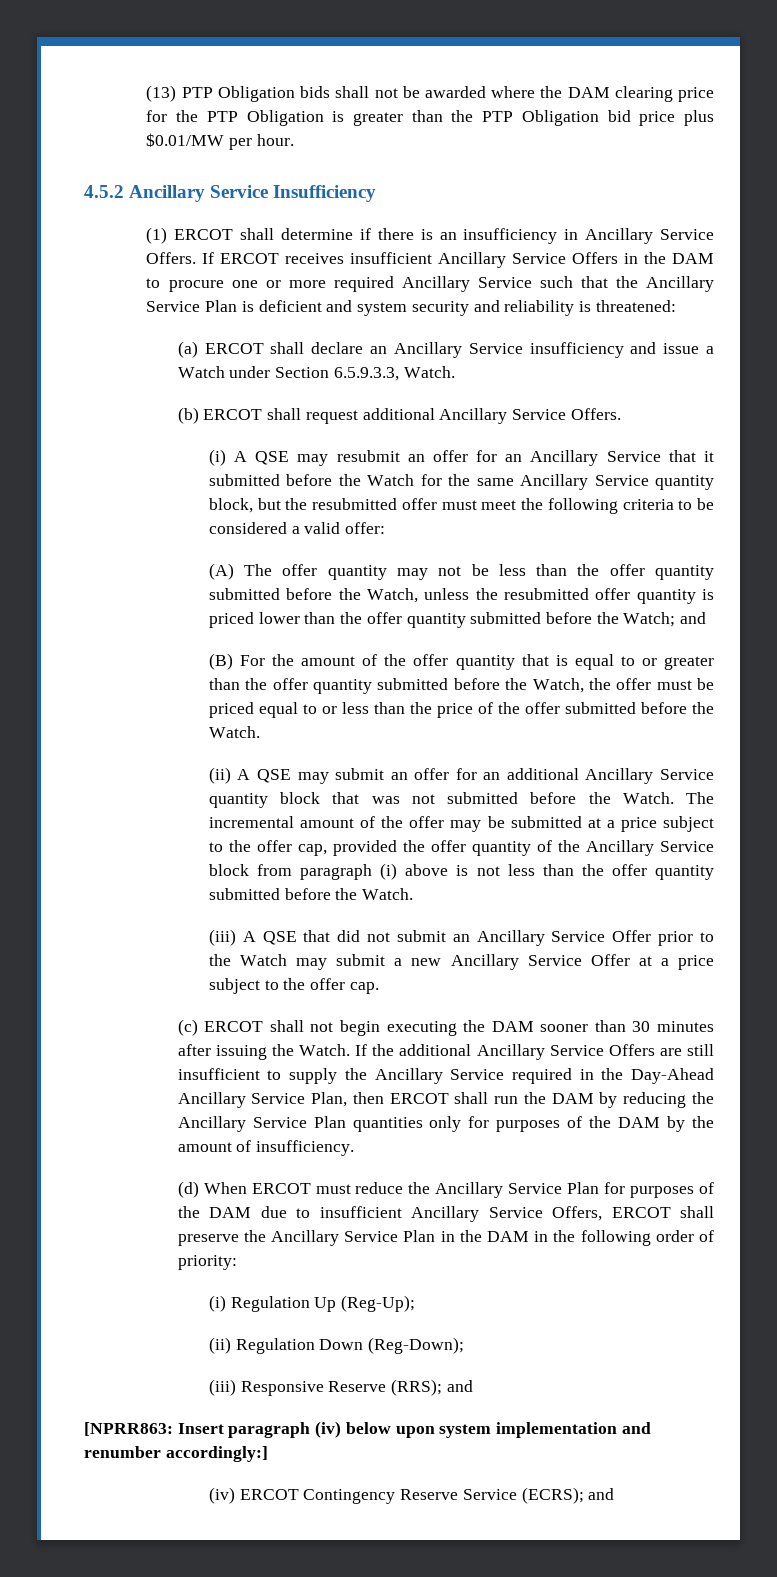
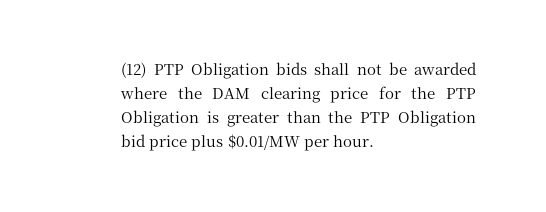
- (13) PTP Obligation bids shall not be awarded where the DAM clearing price for the PTP Obligation is greater than the PTP Obligation bid price plus $0.01/MW per hour.
+ (12) PTP Obligation bids shall not be awarded where the DAM clearing price for the PTP Obligation is greater than the PTP Obligation bid price plus $0.01/MW per hour.
- 4.5.2 Ancillary Service Insufficiency
- (1) ERCOT shall determine if there is an insufficiency in Ancillary Service Offers. If ERCOT receives insufficient Ancillary Service Offers in the DAM to procure one or more required Ancillary Service such that the Ancillary Service Plan is deficient and system security and reliability is threatened:
- (a) ERCOT shall declare an Ancillary Service insufficiency and issue a Watch under Section 6.5.9.3.3, Watch.
- (b) ERCOT shall request additional Ancillary Service Offers.
- (i) A QSE may resubmit an offer for an Ancillary Service that it submitted before the Watch for the same Ancillary Service quantity block, but the resubmitted offer must meet the following criteria to be considered a valid offer:
- (A) The offer quantity may not be less than the offer quantity submitted before the Watch, unless the resubmitted offer quantity is priced lower than the offer quantity submitted before the Watch; and
- (B) For the amount of the offer quantity that is equal to or greater than the offer quantity submitted before the Watch, the offer must be priced equal to or less than the price of the offer submitted before the Watch.
- (ii) A QSE may submit an offer for an additional Ancillary Service quantity block that was not submitted before the Watch. The incremental amount of the offer may be submitted at a price subject to the offer cap, provided the offer quantity of the Ancillary Service block from paragraph (i) above is not less than the offer quantity submitted before the Watch.
- (iii) A QSE that did not submit an Ancillary Service Offer prior to the Watch may submit a new Ancillary Service Offer at a price subject to the offer cap.
- (c) ERCOT shall not begin executing the DAM sooner than 30 minutes after issuing the Watch. If the additional Ancillary Service Offers are still insufficient to supply the Ancillary Service required in the Day-Ahead Ancillary Service Plan, then ERCOT shall run the DAM by reducing the Ancillary Service Plan quantities only for purposes of the DAM by the amount of insufficiency.
- (d) When ERCOT must reduce the Ancillary Service Plan for purposes of the DAM due to insufficient Ancillary Service Offers, ERCOT shall preserve the Ancillary Service Plan in the DAM in the following order of priority:
- (i) Regulation Up (Reg-Up);
- (ii) Regulation Down (Reg-Down);
- (iii) Responsive Reserve (RRS); and
- [NPRR863: Insert paragraph (iv) below upon system implementation and renumber accordingly:]
- (iv) ERCOT Contingency Reserve Service (ECRS); and

